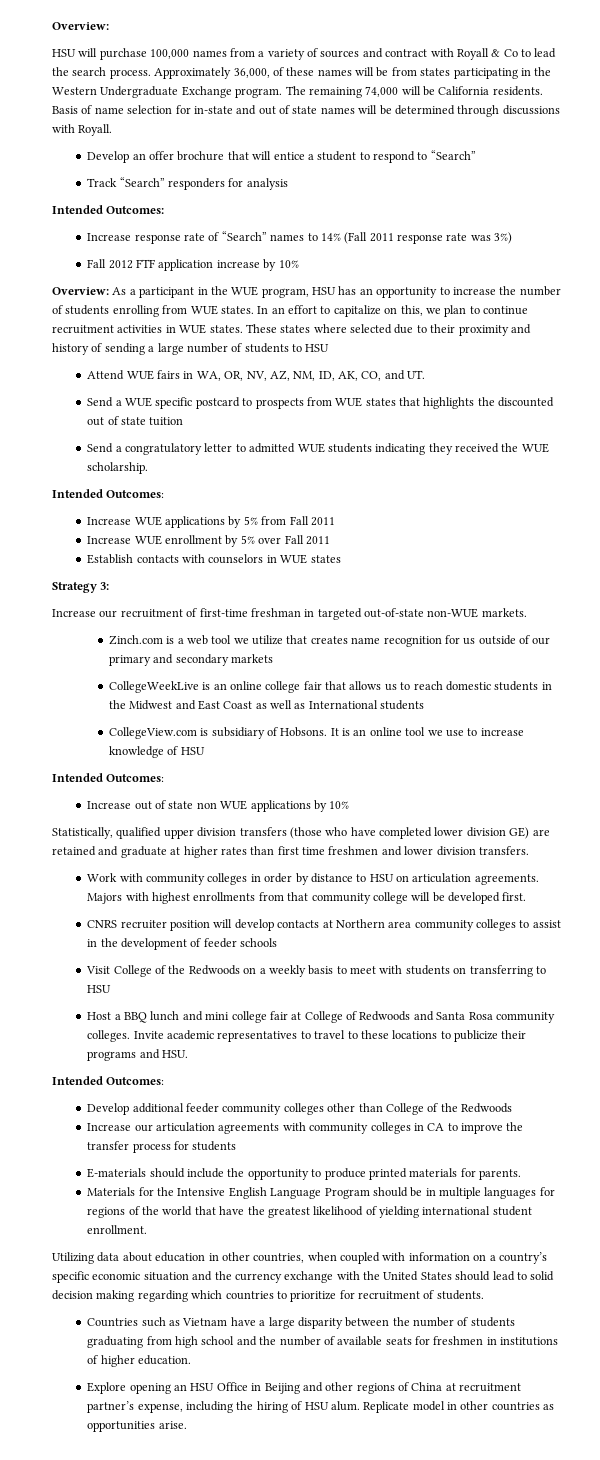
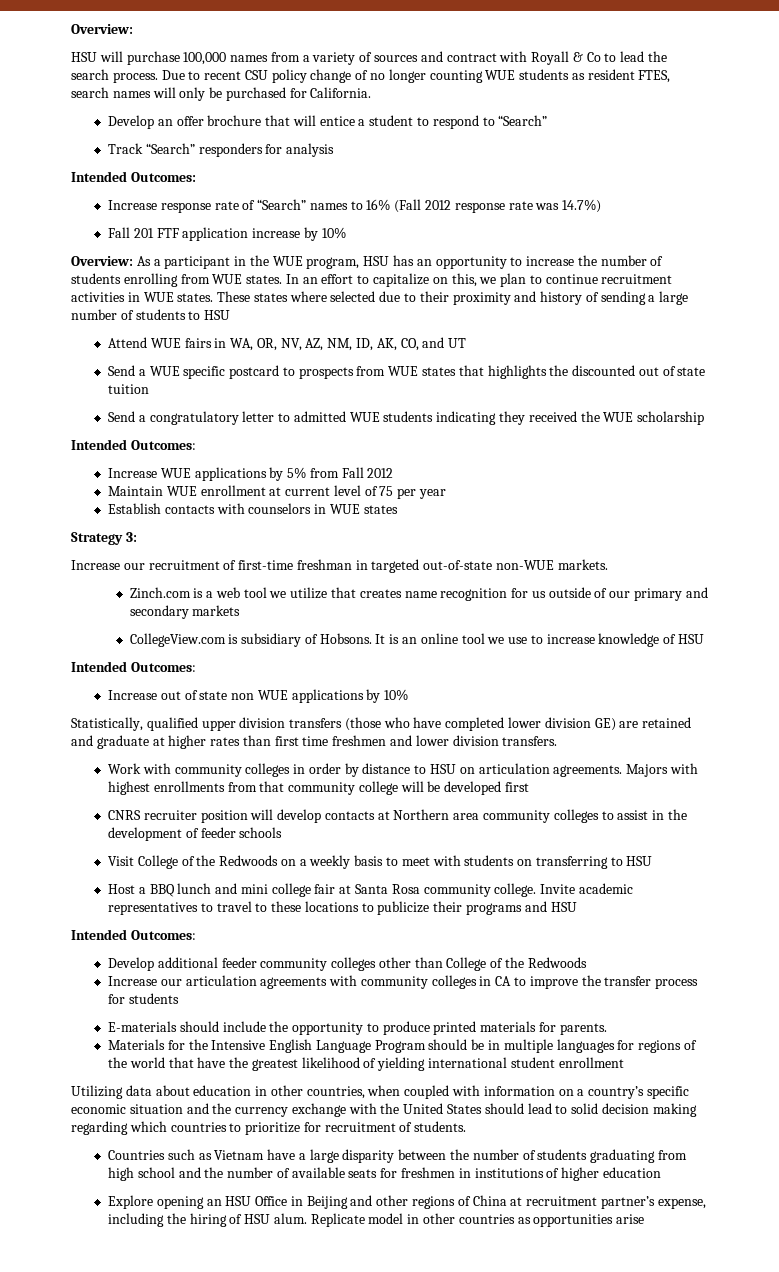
- Approximately 36,000, of these names will be from states participating in the Western Undergraduate Exchange program. The remaining 74,000 will be California residents. Basis of name selection for in-state and out of state names will be determined through discussions with Royall.
+ Due to recent CSU policy change of no longer counting WUE students as resident FTES, search names will only be purchased for California.
- Increase response rate of “Search” names to 14% (Fall 2011 response rate was 3%)
- Fall 2012 FTF application increase by 10%
+ Increase response rate of “Search” names to 16% (Fall 2012 response rate was 14.7%)
+ Fall 201 FTF application increase by 10%
- Attend WUE fairs in WA, OR, NV, AZ, NM, ID, AK, CO, and UT.
+ Attend WUE fairs in WA, OR, NV, AZ, NM, ID, AK, CO, and UT
- Send a congratulatory letter to admitted WUE students indicating they received the WUE scholarship.
+ Send a congratulatory letter to admitted WUE students indicating they received the WUE scholarship
- Increase WUE applications by 5% from Fall 2011
- Increase WUE enrollment by 5% over Fall 2011
+ Increase WUE applications by 5% from Fall 2012
+ Maintain WUE enrollment at current level of 75 per year
- CollegeWeekLive is an online college fair that allows us to reach domestic students in the Midwest and East Coast as well as International students
- Majors with highest enrollments from that community college will be developed first.
+ Majors with highest enrollments from that community college will be developed first
- Host a BBQ lunch and mini college fair at College of Redwoods and Santa Rosa community colleges.
+ Host a BBQ lunch and mini college fair at Santa Rosa community college.
- Invite academic representatives to travel to these locations to publicize their programs and HSU.
+ Invite academic representatives to travel to these locations to publicize their programs and HSU
- Materials for the Intensive English Language Program should be in multiple languages for regions of the world that have the greatest likelihood of yielding international student enrollment.
+ Materials for the Intensive English Language Program should be in multiple languages for regions of the world that have the greatest likelihood of yielding international student enrollment
- Countries such as Vietnam have a large disparity between the number of students graduating from high school and the number of available seats for freshmen in institutions of higher education.
+ Countries such as Vietnam have a large disparity between the number of students graduating from high school and the number of available seats for freshmen in institutions of higher education
- Replicate model in other countries as opportunities arise.
+ Replicate model in other countries as opportunities arise

